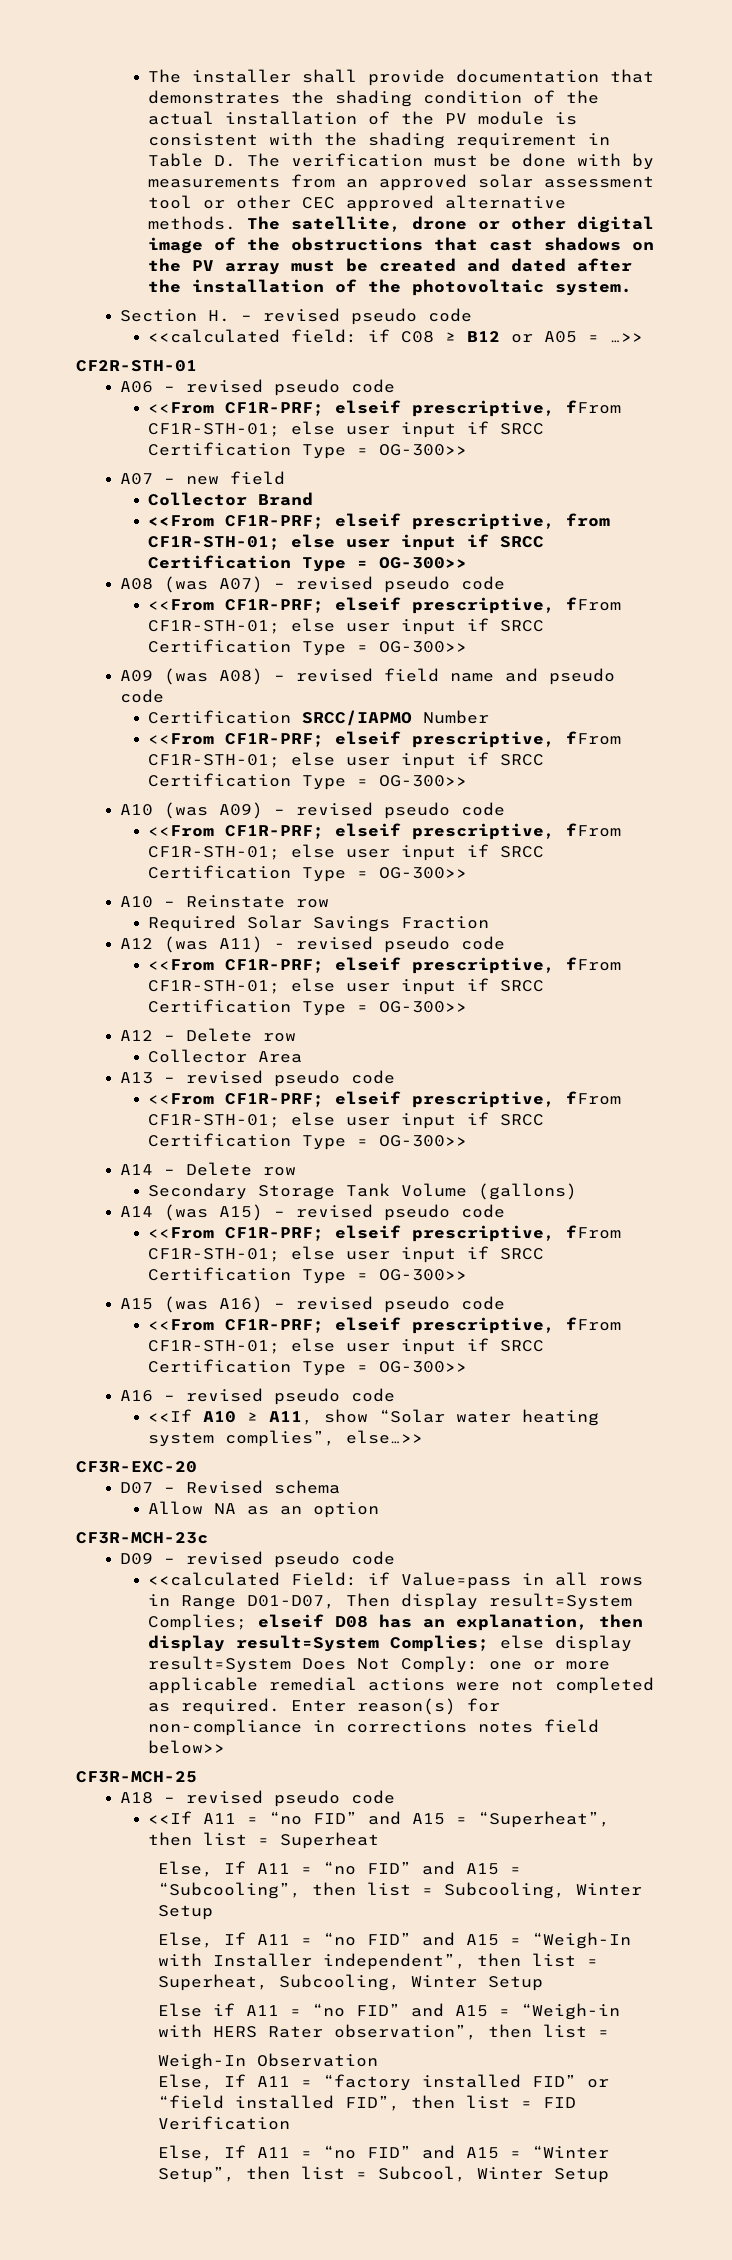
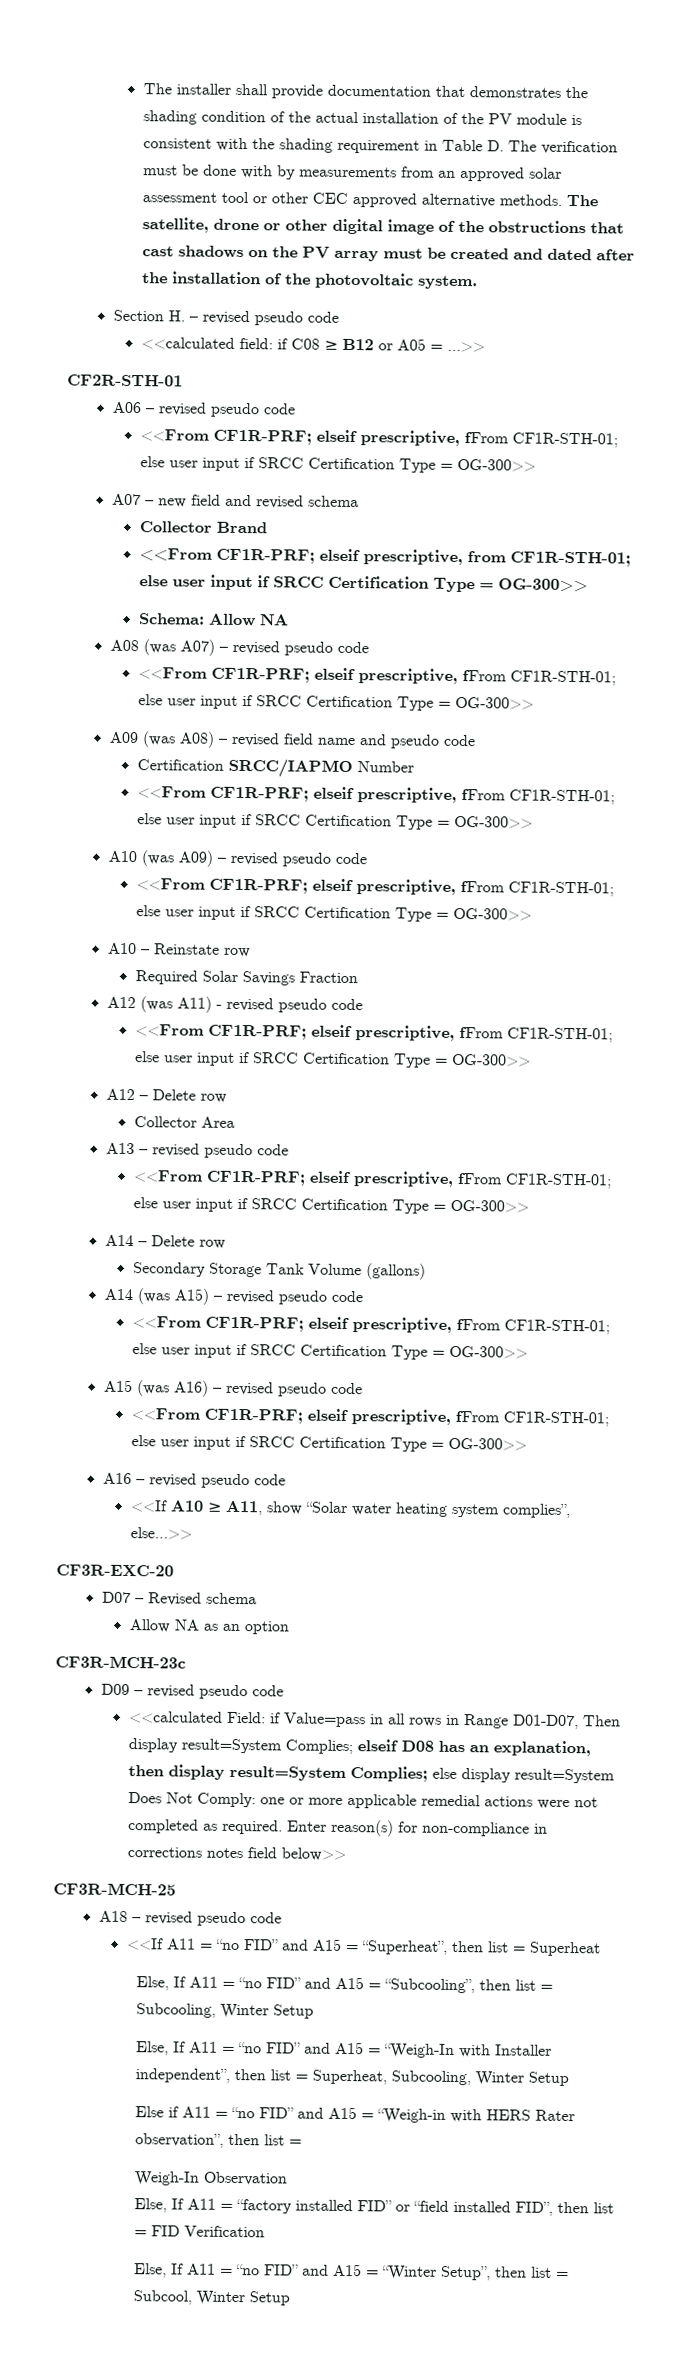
- A07 – new field
+ A07 – new field and revised schema
+ Schema: Allow NA

